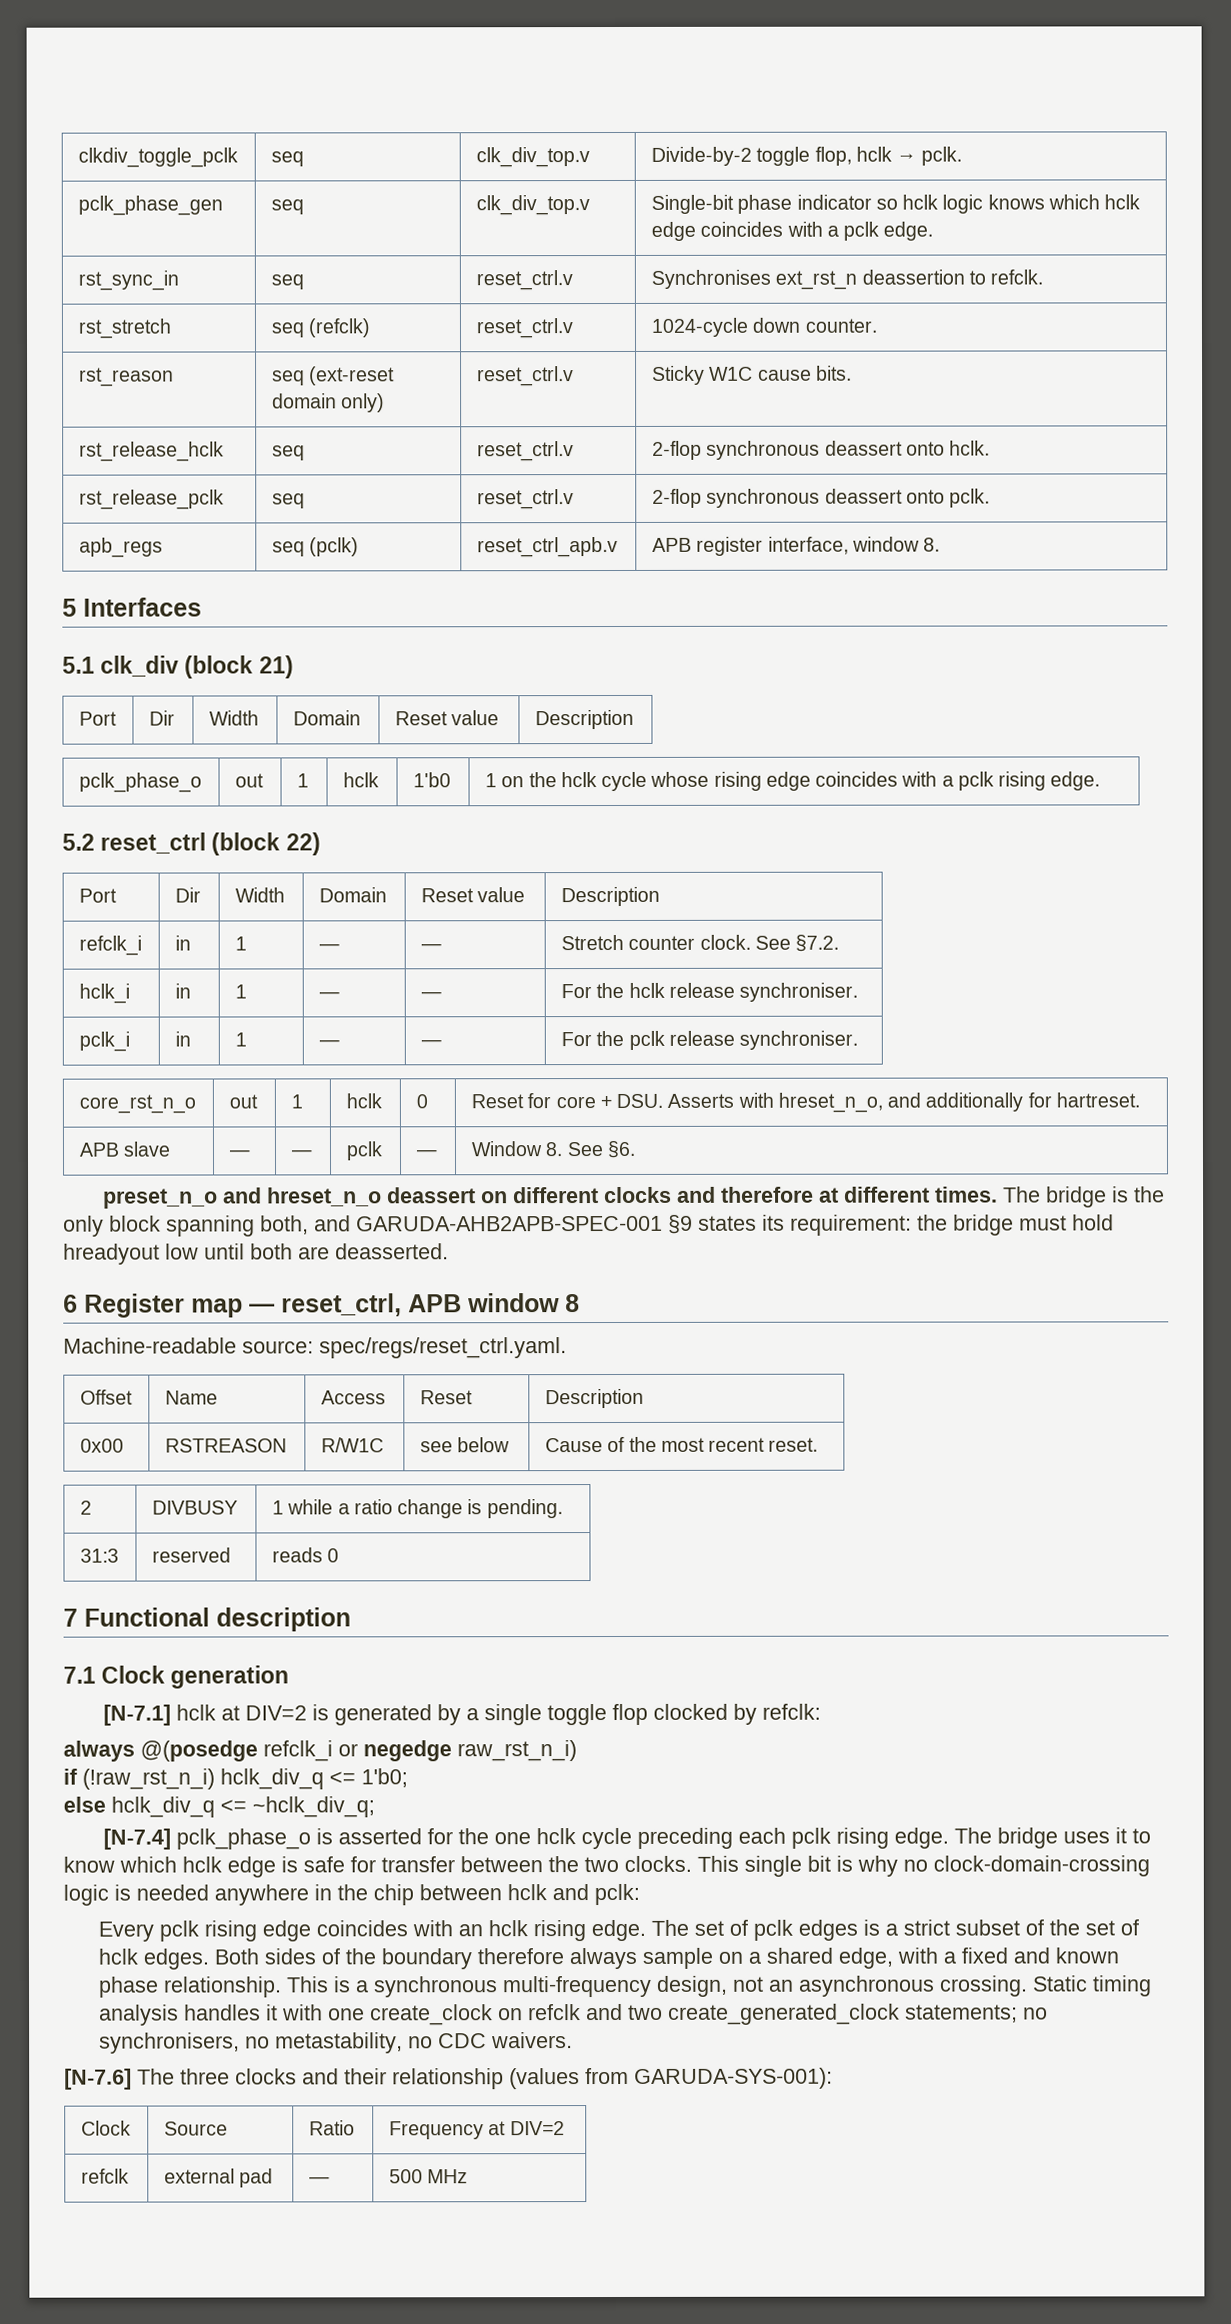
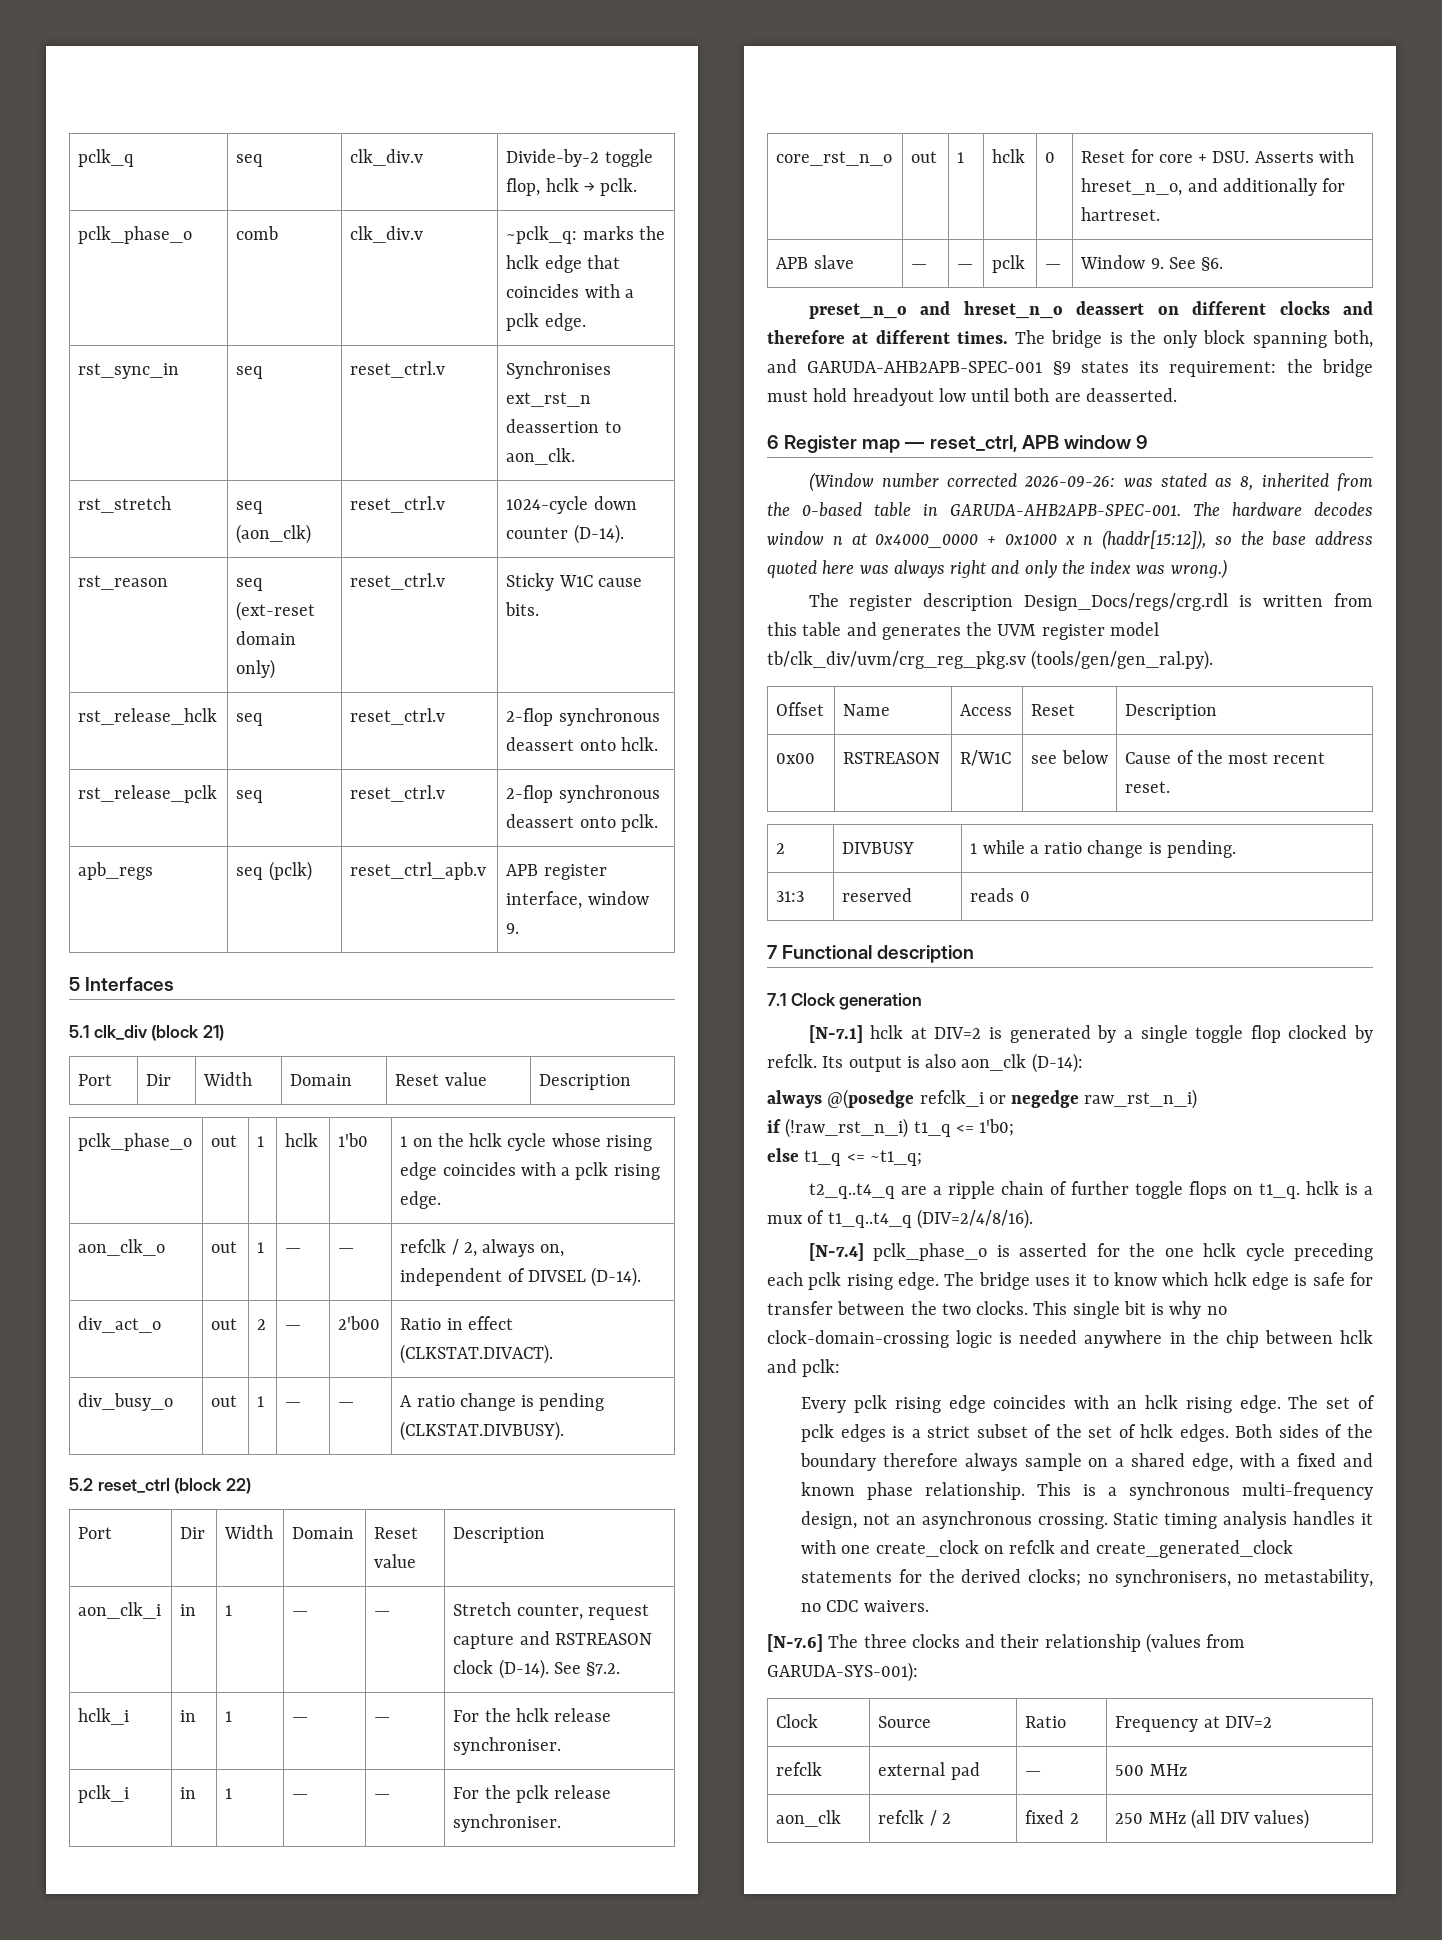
- clkdiv_toggle_pclk | seq | clk_div_top.v | Divide-by-2 toggle flop, hclk → pclk.
+ pclk_q | seq | clk_div.v | Divide-by-2 toggle flop, hclk → pclk.
- pclk_phase_gen | seq | clk_div_top.v | Single-bit phase indicator so hclk logic knows which hclk edge coincides with a pclk edge.
+ pclk_phase_o | comb | clk_div.v | ~pclk_q: marks the hclk edge that coincides with a pclk edge.
- rst_sync_in | seq | reset_ctrl.v | Synchronises ext_rst_n deassertion to refclk.
+ rst_sync_in | seq | reset_ctrl.v | Synchronises ext_rst_n deassertion to aon_clk.
- rst_stretch | seq (refclk) | reset_ctrl.v | 1024-cycle down counter.
+ rst_stretch | seq (aon_clk) | reset_ctrl.v | 1024-cycle down counter (D-14).
- apb_regs | seq (pclk) | reset_ctrl_apb.v | APB register interface, window 8.
+ apb_regs | seq (pclk) | reset_ctrl_apb.v | APB register interface, window 9.
+ aon_clk_o | out | 1 | — | — | refclk / 2, always on, independent of DIVSEL (D-14).
+ div_act_o | out | 2 | — | 2'b00 | Ratio in effect (CLKSTAT.DIVACT).
+ div_busy_o | out | 1 | — | — | A ratio change is pending (CLKSTAT.DIVBUSY).
- refclk_i | in | 1 | — | — | Stretch counter clock. See §7.2.
+ aon_clk_i | in | 1 | — | — | Stretch counter, request capture and RSTREASON clock (D-14). See §7.2.
- APB slave | — | — | pclk | — | Window 8. See §6.
+ APB slave | — | — | pclk | — | Window 9. See §6.
- 6 Register map — reset_ctrl, APB window 8
- Machine-readable source: spec/regs/reset_ctrl.yaml.
+ 6 Register map — reset_ctrl, APB window 9
+ (Window number corrected 2026-09-26: was stated as 8, inherited from the 0-based table in GARUDA-AHB2APB-SPEC-001. The hardware decodes window n at 0x4000_0000 + 0x1000 x n (haddr[15:12]), so the base address quoted here was always right and only the index was wrong.)
+ The register description Design_Docs/regs/crg.rdl is written from this table and generates the UVM register model tb/clk_div/uvm/crg_reg_pkg.sv (tools/gen/gen_ral.py).
- [N-7.1] hclk at DIV=2 is generated by a single toggle flop clocked by refclk:
+ [N-7.1] hclk at DIV=2 is generated by a single toggle flop clocked by refclk. Its output is also aon_clk (D-14):
- if (!raw_rst_n_i) hclk_div_q <= 1'b0;
+ if (!raw_rst_n_i) t1_q <= 1'b0;
- else hclk_div_q <= ~hclk_div_q;
+ else t1_q <= ~t1_q;
+ t2_q..t4_q are a ripple chain of further toggle flops on t1_q. hclk is a mux of t1_q..t4_q (DIV=2/4/8/16).
- Static timing analysis handles it with one create_clock on refclk and two create_generated_clock statements; no synchronisers, no metastability, no CDC waivers.
+ Static timing analysis handles it with one create_clock on refclk and create_generated_clock statements for the derived clocks; no synchronisers, no metastability, no CDC waivers.
+ aon_clk | refclk / 2 | fixed 2 | 250 MHz (all DIV values)

